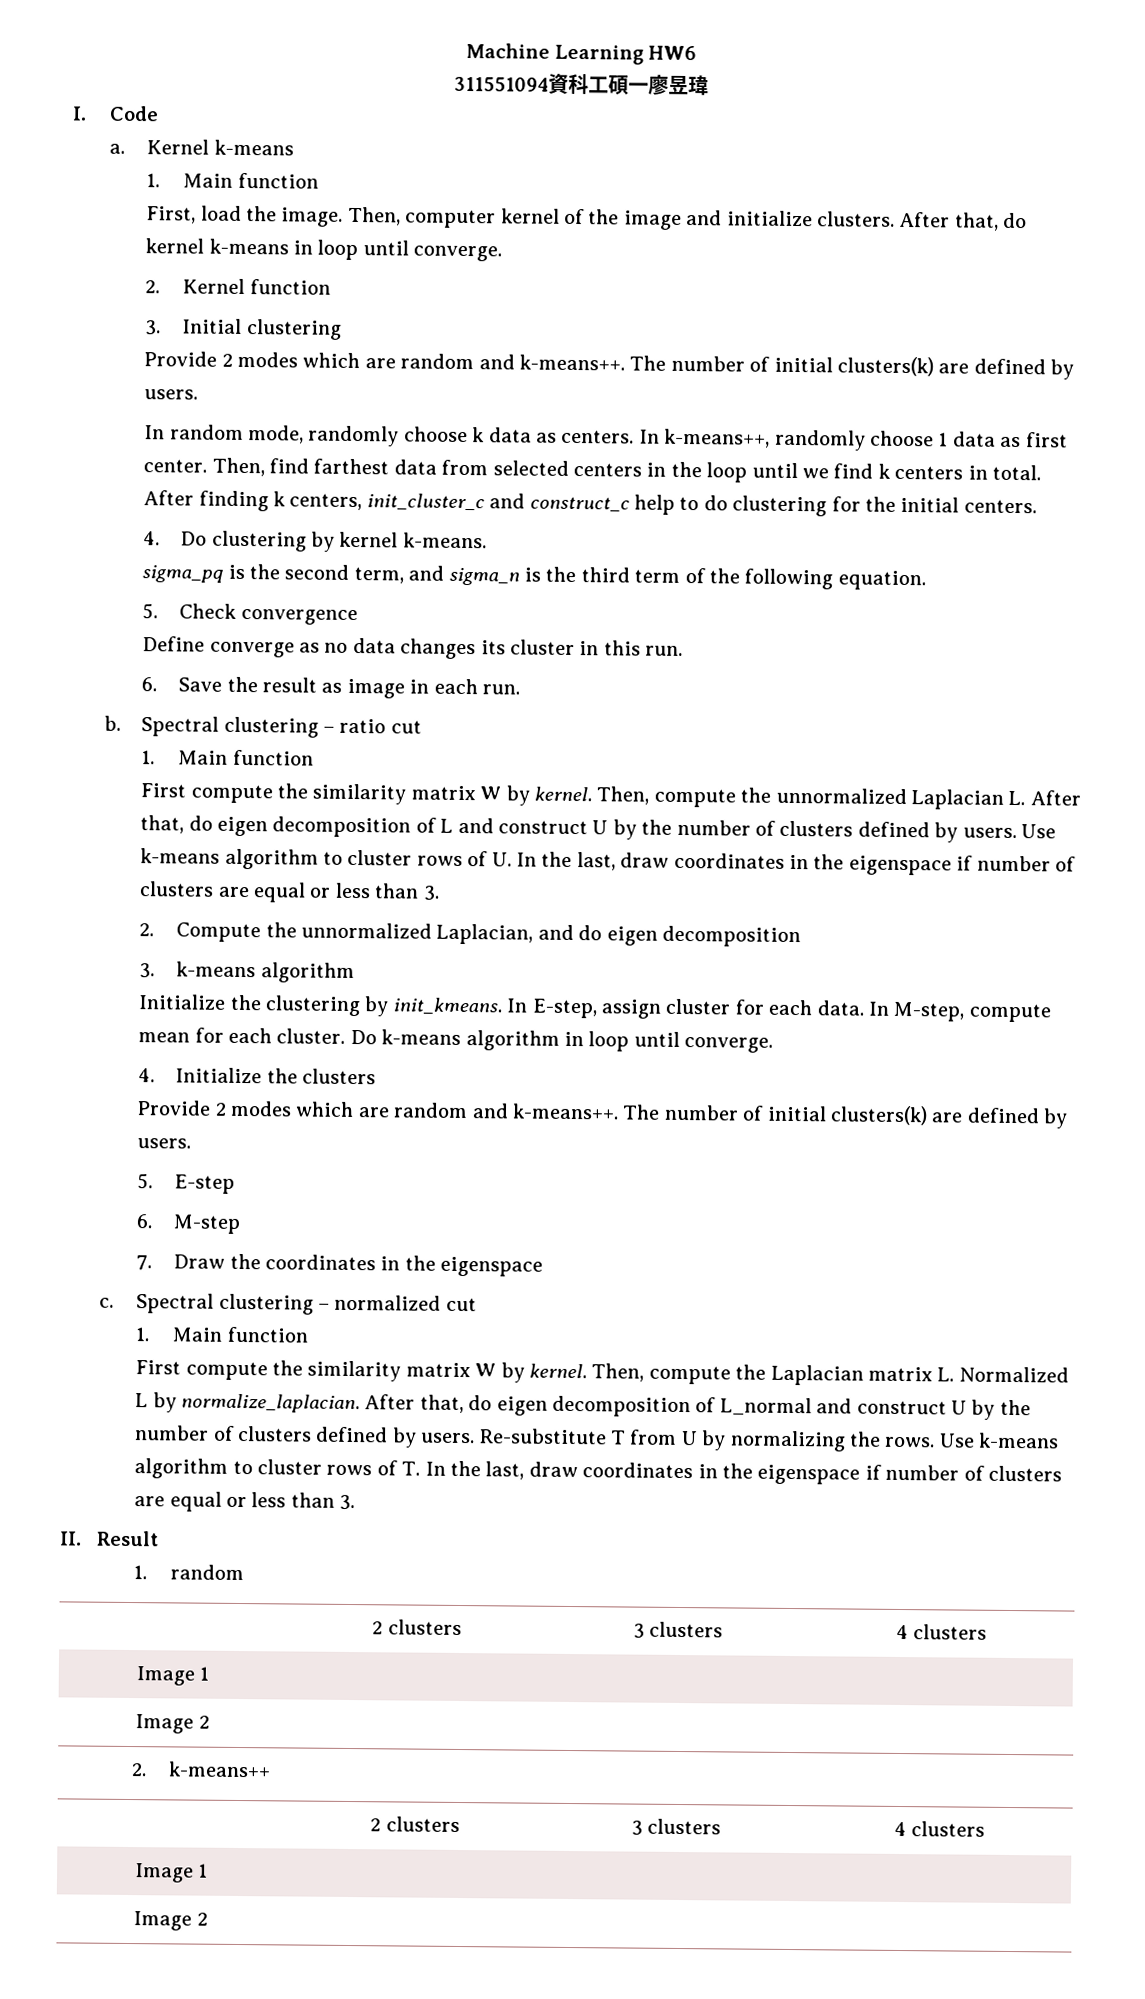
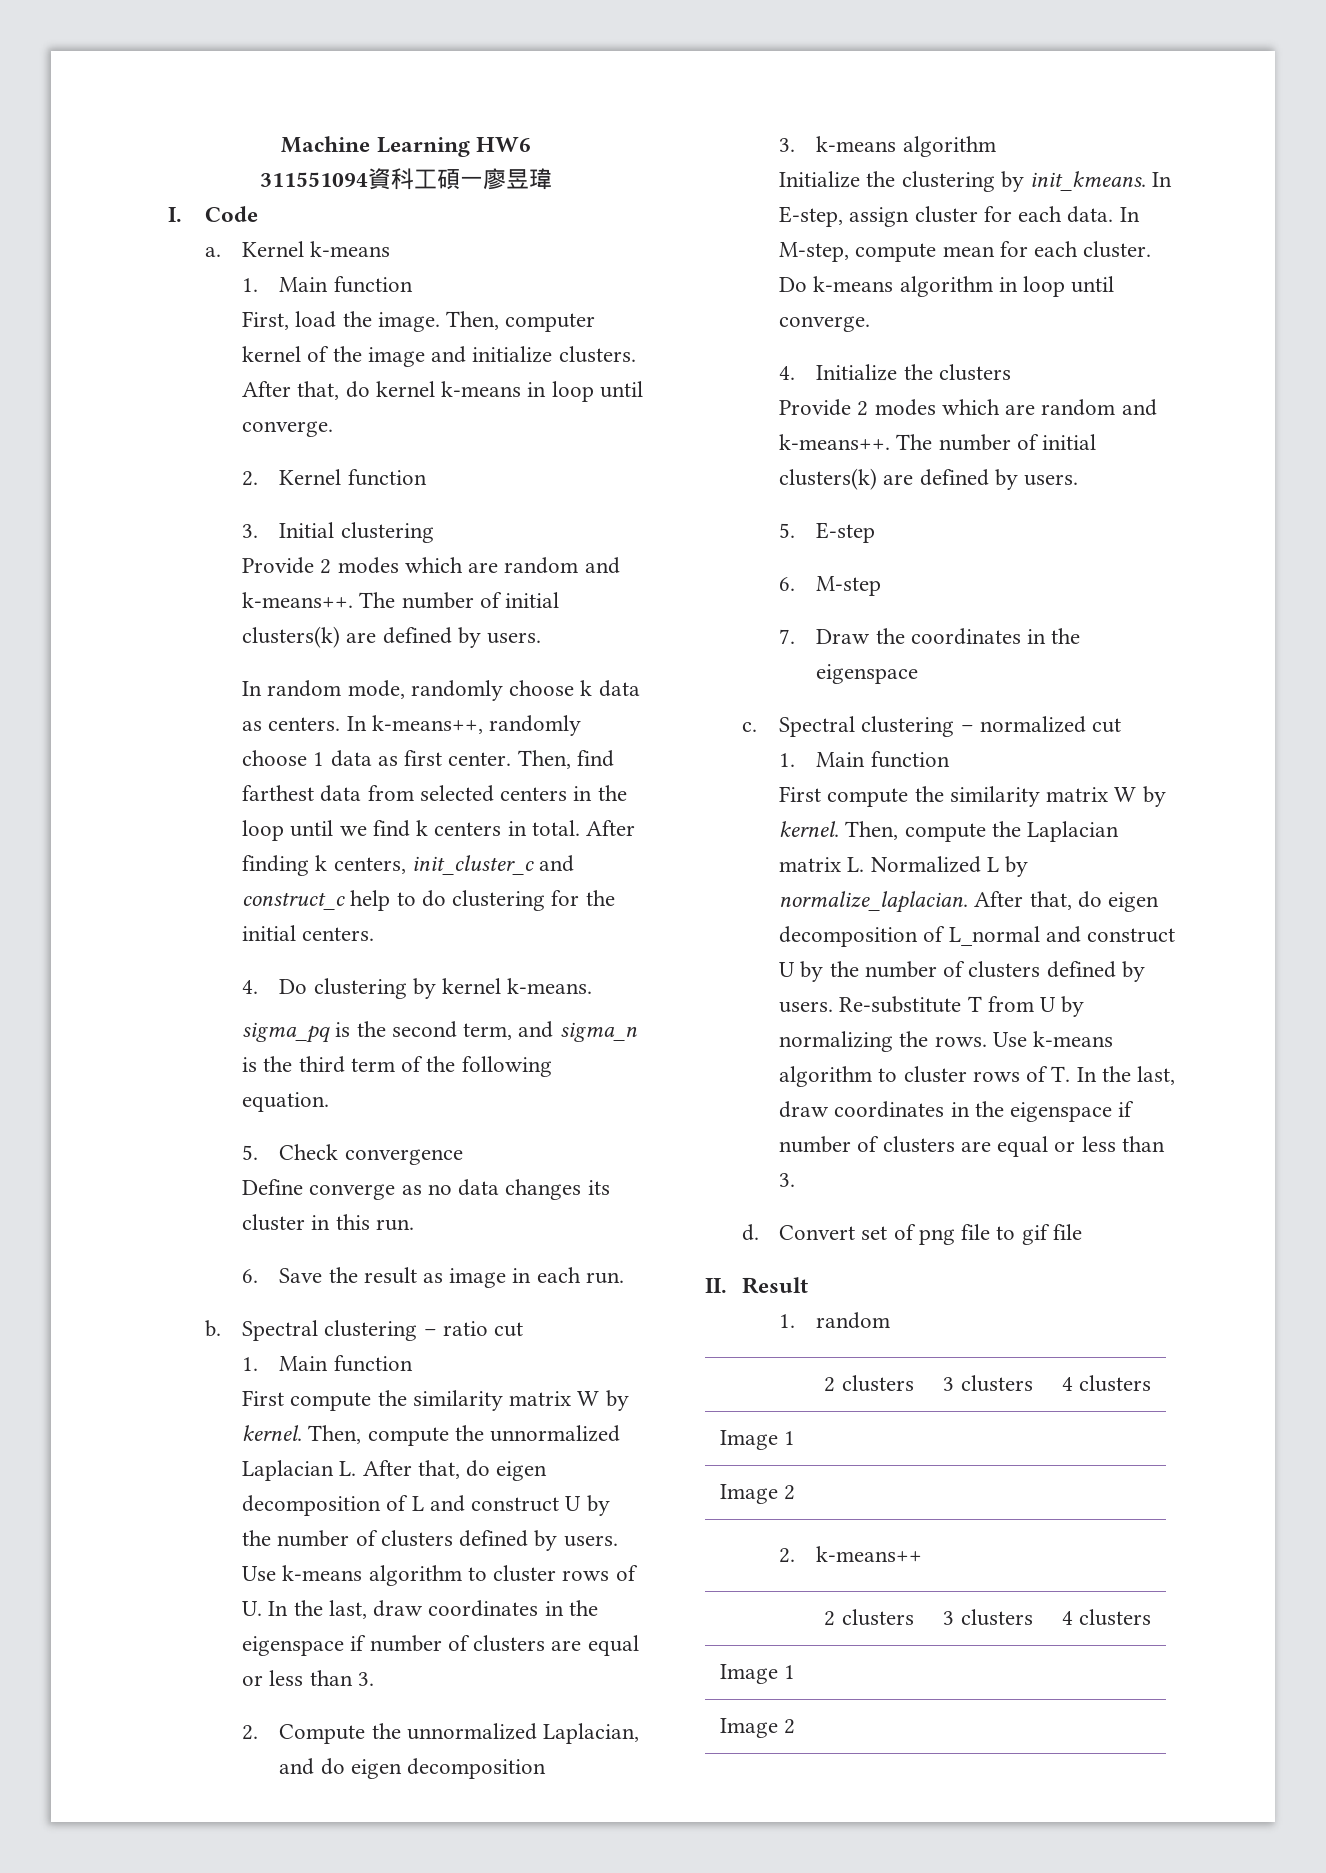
+ d. Convert set of png file to gif file

